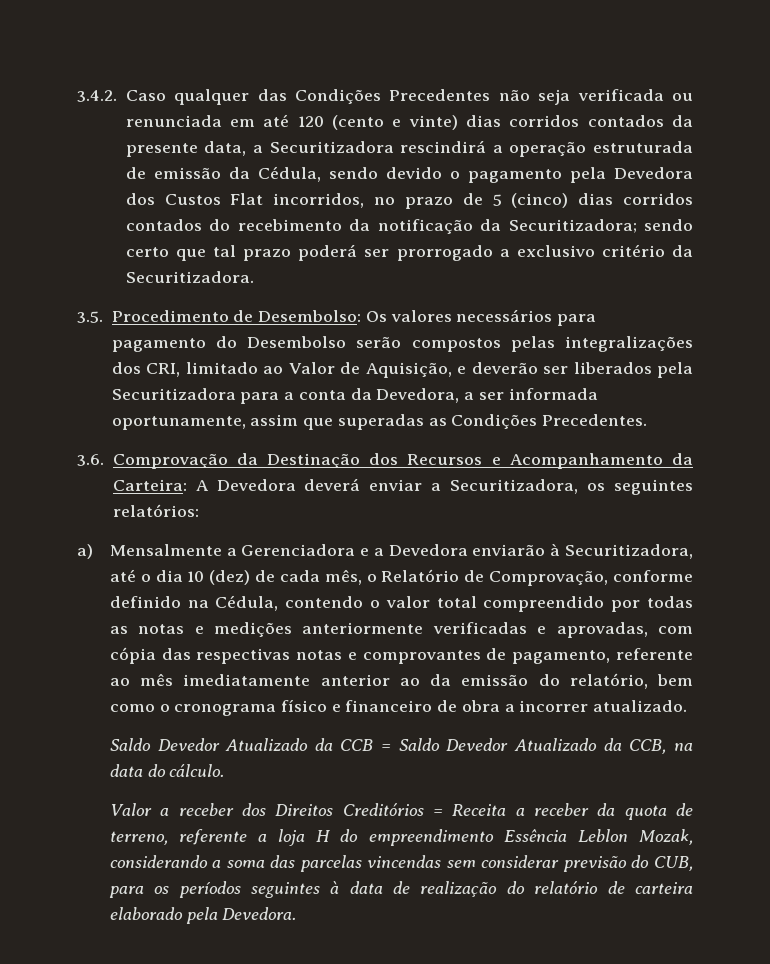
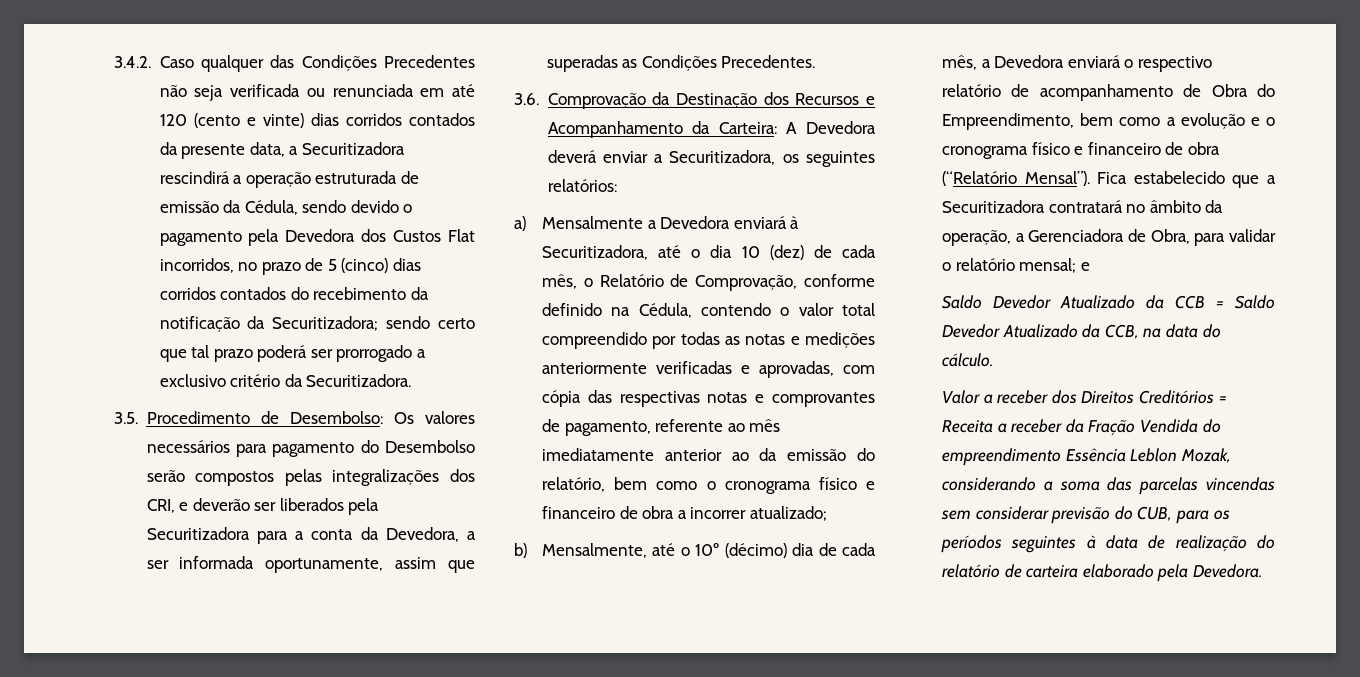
- 3.5. Procedimento de Desembolso: Os valores necessários para pagamento do Desembolso serão compostos pelas integralizações dos CRI, limitado ao Valor de Aquisição, e deverão ser liberados pela Securitizadora para a conta da Devedora, a ser informada oportunamente, assim que superadas as Condições Precedentes.
+ 3.5. Procedimento de Desembolso: Os valores necessários para pagamento do Desembolso serão compostos pelas integralizações dos CRI, e deverão ser liberados pela Securitizadora para a conta da Devedora, a ser informada oportunamente, assim que superadas as Condições Precedentes.
- a) Mensalmente a Gerenciadora e a Devedora enviarão à Securitizadora, até o dia 10 (dez) de cada mês, o Relatório de Comprovação, conforme definido na Cédula, contendo o valor total compreendido por todas as notas e medições anteriormente verificadas e aprovadas, com cópia das respectivas notas e comprovantes de pagamento, referente ao mês imediatamente anterior ao da emissão do relatório, bem como o cronograma físico e financeiro de obra a incorrer atualizado.
+ a) Mensalmente a Devedora enviará à Securitizadora, até o dia 10 (dez) de cada mês, o Relatório de Comprovação, conforme definido na Cédula, contendo o valor total compreendido por todas as notas e medições anteriormente verificadas e aprovadas, com cópia das respectivas notas e comprovantes de pagamento, referente ao mês imediatamente anterior ao da emissão do relatório, bem como o cronograma físico e financeiro de obra a incorrer atualizado;
+ b) Mensalmente, até o 10º (décimo) dia de cada mês, a Devedora enviará o respectivo relatório de acompanhamento de Obra do Empreendimento, bem como a evolução e o cronograma físico e financeiro de obra (“Relatório Mensal”). Fica estabelecido que a Securitizadora contratará no âmbito da operação, a Gerenciadora de Obra, para validar o relatório mensal; e
- Valor a receber dos Direitos Creditórios = Receita a receber da quota de terreno, referente a loja H do empreendimento Essência Leblon Mozak, considerando a soma das parcelas vincendas sem considerar previsão do CUB, para os períodos seguintes à data de realização do relatório de carteira elaborado pela Devedora.
+ Valor a receber dos Direitos Creditórios = Receita a receber da Fração Vendida do empreendimento Essência Leblon Mozak, considerando a soma das parcelas vincendas sem considerar previsão do CUB, para os períodos seguintes à data de realização do relatório de carteira elaborado pela Devedora.

